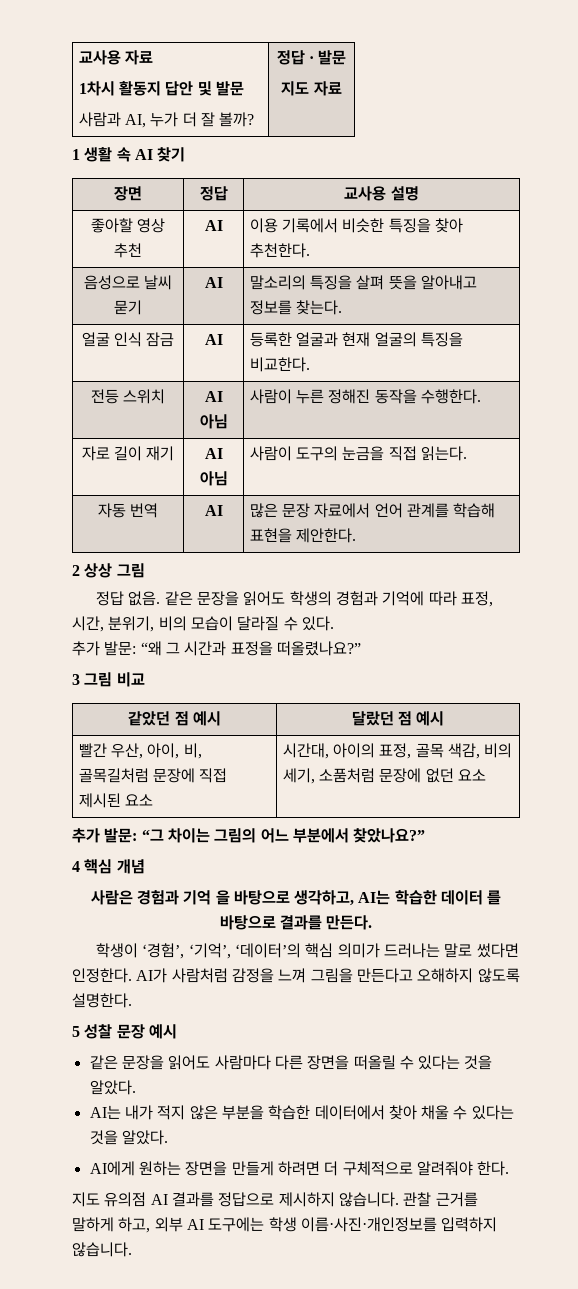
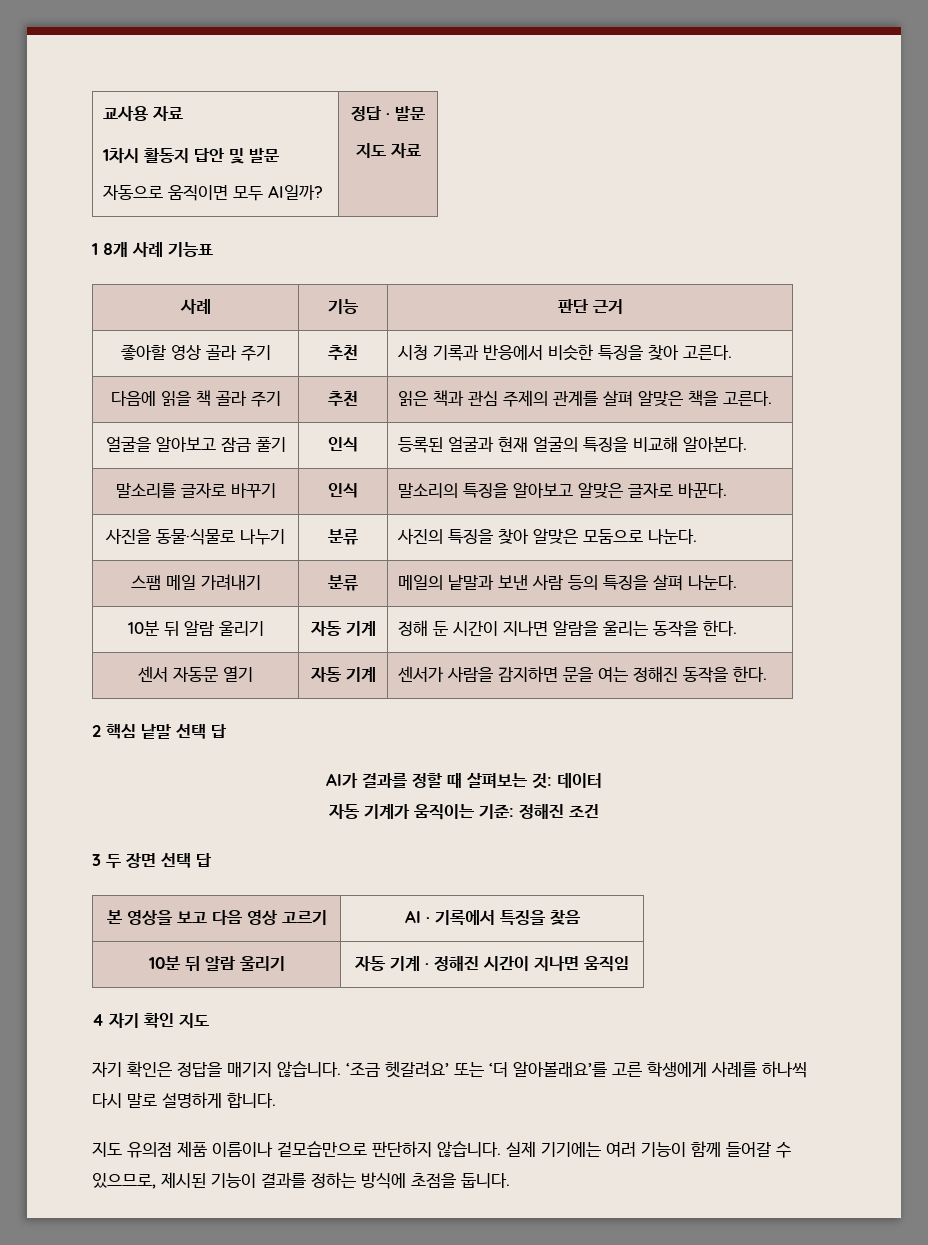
  교사용 자료
  1차시 활동지 답안 및 발문
- 사람과 AI, 누가 더 잘 볼까? | 정답 · 발문
+ 자동으로 움직이면 모두 AI일까? | 정답 · 발문
- 1 생활 속 AI 찾기
- 장면 | 정답 | 교사용 설명
+ 1 8개 사례 기능표
+ 사례 | 기능 | 판단 근거
- 좋아할 영상 추천 | AI | 이용 기록에서 비슷한 특징을 찾아 추천한다.
- 음성으로 날씨 묻기 | AI | 말소리의 특징을 살펴 뜻을 알아내고 정보를 찾는다.
- 얼굴 인식 잠금 | AI | 등록한 얼굴과 현재 얼굴의 특징을 비교한다.
- 전등 스위치 | AI 아님 | 사람이 누른 정해진 동작을 수행한다.
- 자로 길이 재기 | AI 아님 | 사람이 도구의 눈금을 직접 읽는다.
- 자동 번역 | AI | 많은 문장 자료에서 언어 관계를 학습해 표현을 제안한다.
- 2 상상 그림
- 정답 없음. 같은 문장을 읽어도 학생의 경험과 기억에 따라 표정, 시간, 분위기, 비의 모습이 달라질 수 있다.
- 추가 발문: “왜 그 시간과 표정을 떠올렸나요?”
- 3 그림 비교
- 같았던 점 예시 | 달랐던 점 예시
- 빨간 우산, 아이, 비, 골목길처럼 문장에 직접 제시된 요소 | 시간대, 아이의 표정, 골목 색감, 비의 세기, 소품처럼 문장에 없던 요소
- 추가 발문: “그 차이는 그림의 어느 부분에서 찾았나요?”
- 4 핵심 개념
- 사람은 경험과 기억 을 바탕으로 생각하고, AI는 학습한 데이터 를 바탕으로 결과를 만든다.
- 학생이 ‘경험’, ‘기억’, ‘데이터’의 핵심 의미가 드러나는 말로 썼다면 인정한다. AI가 사람처럼 감정을 느껴 그림을 만든다고 오해하지 않도록 설명한다.
- 5 성찰 문장 예시
- 같은 문장을 읽어도 사람마다 다른 장면을 떠올릴 수 있다는 것을 알았다.
- AI는 내가 적지 않은 부분을 학습한 데이터에서 찾아 채울 수 있다는 것을 알았다.
- AI에게 원하는 장면을 만들게 하려면 더 구체적으로 알려줘야 한다.
- 지도 유의점 AI 결과를 정답으로 제시하지 않습니다. 관찰 근거를 말하게 하고, 외부 AI 도구에는 학생 이름·사진·개인정보를 입력하지 않습니다.
+ 좋아할 영상 골라 주기 | 추천 | 시청 기록과 반응에서 비슷한 특징을 찾아 고른다.
+ 다음에 읽을 책 골라 주기 | 추천 | 읽은 책과 관심 주제의 관계를 살펴 알맞은 책을 고른다.
+ 얼굴을 알아보고 잠금 풀기 | 인식 | 등록된 얼굴과 현재 얼굴의 특징을 비교해 알아본다.
+ 말소리를 글자로 바꾸기 | 인식 | 말소리의 특징을 알아보고 알맞은 글자로 바꾼다.
+ 사진을 동물·식물로 나누기 | 분류 | 사진의 특징을 찾아 알맞은 모둠으로 나눈다.
+ 스팸 메일 가려내기 | 분류 | 메일의 낱말과 보낸 사람 등의 특징을 살펴 나눈다.
+ 10분 뒤 알람 울리기 | 자동 기계 | 정해 둔 시간이 지나면 알람을 울리는 동작을 한다.
+ 센서 자동문 열기 | 자동 기계 | 센서가 사람을 감지하면 문을 여는 정해진 동작을 한다.
+ 2 핵심 낱말 선택 답
+ AI가 결과를 정할 때 살펴보는 것: 데이터
+ 자동 기계가 움직이는 기준: 정해진 조건
+ 3 두 장면 선택 답
+ 본 영상을 보고 다음 영상 고르기 | AI · 기록에서 특징을 찾음
+ 10분 뒤 알람 울리기 | 자동 기계 · 정해진 시간이 지나면 움직임
+ 4 자기 확인 지도
+ 자기 확인은 정답을 매기지 않습니다. ‘조금 헷갈려요’ 또는 ‘더 알아볼래요’를 고른 학생에게 사례를 하나씩 다시 말로 설명하게 합니다.
+ 지도 유의점 제품 이름이나 겉모습만으로 판단하지 않습니다. 실제 기기에는 여러 기능이 함께 들어갈 수 있으므로, 제시된 기능이 결과를 정하는 방식에 초점을 둡니다.

